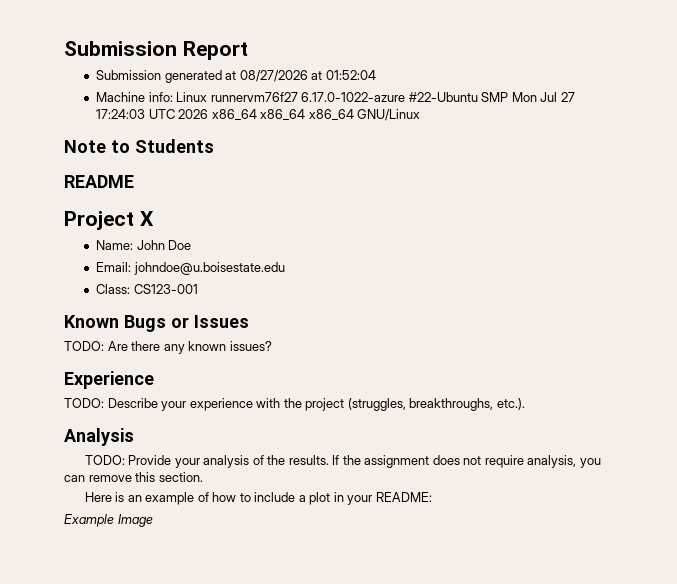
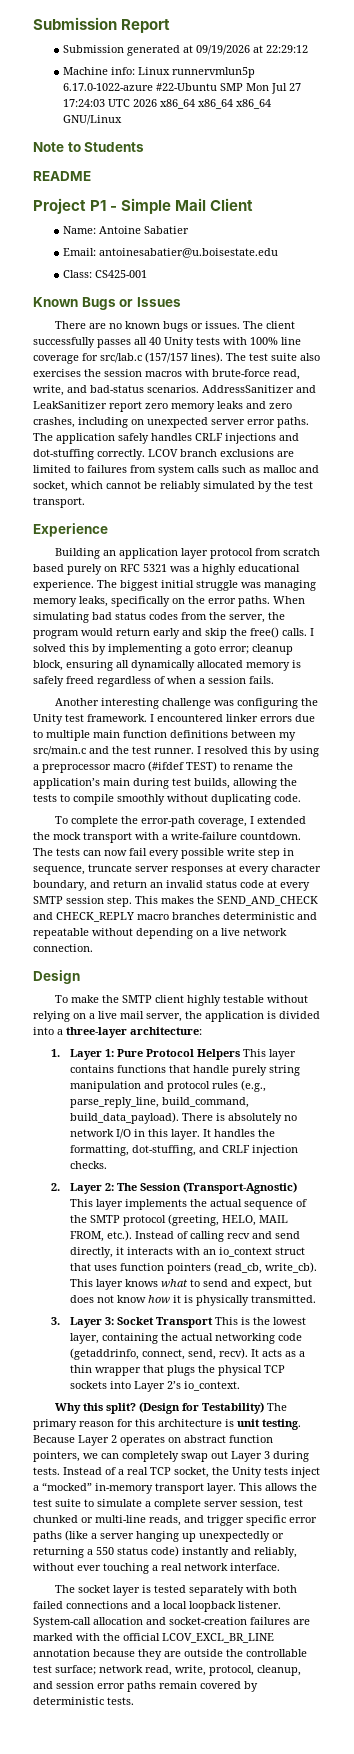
- Submission generated at 08/27/2026 at 01:52:04
+ Submission generated at 09/19/2026 at 22:29:12
- Machine info: Linux runnervm76f27 6.17.0-1022-azure #22-Ubuntu SMP Mon Jul 27 17:24:03 UTC 2026 x86_64 x86_64 x86_64 GNU/Linux
+ Machine info: Linux runnervmlun5p 6.17.0-1022-azure #22-Ubuntu SMP Mon Jul 27 17:24:03 UTC 2026 x86_64 x86_64 x86_64 GNU/Linux
- Project X
+ Project P1 - Simple Mail Client
- Name: John Doe
+ Name: Antoine Sabatier
- Email: johndoe@u.boisestate.edu
+ Email: antoinesabatier@u.boisestate.edu
- Class: CS123-001
+ Class: CS425-001
- TODO: Are there any known issues?
+ There are no known bugs or issues. The client successfully passes all 40 Unity tests with 100% line coverage for src/lab.c (157/157 lines). The test suite also exercises the session macros with brute-force read, write, and bad-status scenarios. AddressSanitizer and LeakSanitizer report zero memory leaks and zero crashes, including on unexpected server error paths. The application safely handles CRLF injections and dot-stuffing correctly. LCOV branch exclusions are limited to failures from system calls such as malloc and socket, which cannot be reliably simulated by the test transport.
  Experience
- TODO: Describe your experience with the project (struggles, breakthroughs, etc.).
- Analysis
- TODO: Provide your analysis of the results. If the assignment does not require analysis, you can remove this section.
- Here is an example of how to include a plot in your README:
- Example Image
+ Building an application layer protocol from scratch based purely on RFC 5321 was a highly educational experience. The biggest initial struggle was managing memory leaks, specifically on the error paths. When simulating bad status codes from the server, the program would return early and skip the free() calls. I solved this by implementing a goto error; cleanup block, ensuring all dynamically allocated memory is safely freed regardless of when a session fails.
+ Another interesting challenge was configuring the Unity test framework. I encountered linker errors due to multiple main function definitions between my src/main.c and the test runner. I resolved this by using a preprocessor macro (#ifdef TEST) to rename the application’s main during test builds, allowing the tests to compile smoothly without duplicating code.
+ To complete the error-path coverage, I extended the mock transport with a write-failure countdown. The tests can now fail every possible write step in sequence, truncate server responses at every character boundary, and return an invalid status code at every SMTP session step. This makes the SEND_AND_CHECK and CHECK_REPLY macro branches deterministic and repeatable without depending on a live network connection.
+ Design
+ To make the SMTP client highly testable without relying on a live mail server, the application is divided into a three-layer architecture:
+ 1. Layer 1: Pure Protocol Helpers This layer contains functions that handle purely string manipulation and protocol rules (e.g., parse_reply_line, build_command, build_data_payload). There is absolutely no network I/O in this layer. It handles the formatting, dot-stuffing, and CRLF injection checks.
+ 2. Layer 2: The Session (Transport-Agnostic) This layer implements the actual sequence of the SMTP protocol (greeting, HELO, MAIL FROM, etc.). Instead of calling recv and send directly, it interacts with an io_context struct that uses function pointers (read_cb, write_cb). This layer knows what to send and expect, but does not know how it is physically transmitted.
+ 3. Layer 3: Socket Transport This is the lowest layer, containing the actual networking code (getaddrinfo, connect, send, recv). It acts as a thin wrapper that plugs the physical TCP sockets into Layer 2’s io_context.
+ Why this split? (Design for Testability) The primary reason for this architecture is unit testing. Because Layer 2 operates on abstract function pointers, we can completely swap out Layer 3 during tests. Instead of a real TCP socket, the Unity tests inject a “mocked” in-memory transport layer. This allows the test suite to simulate a complete server session, test chunked or multi-line reads, and trigger specific error paths (like a server hanging up unexpectedly or returning a 550 status code) instantly and reliably, without ever touching a real network interface.
+ The socket layer is tested separately with both failed connections and a local loopback listener. System-call allocation and socket-creation failures are marked with the official LCOV_EXCL_BR_LINE annotation because they are outside the controllable test surface; network read, write, protocol, cleanup, and session error paths remain covered by deterministic tests.

